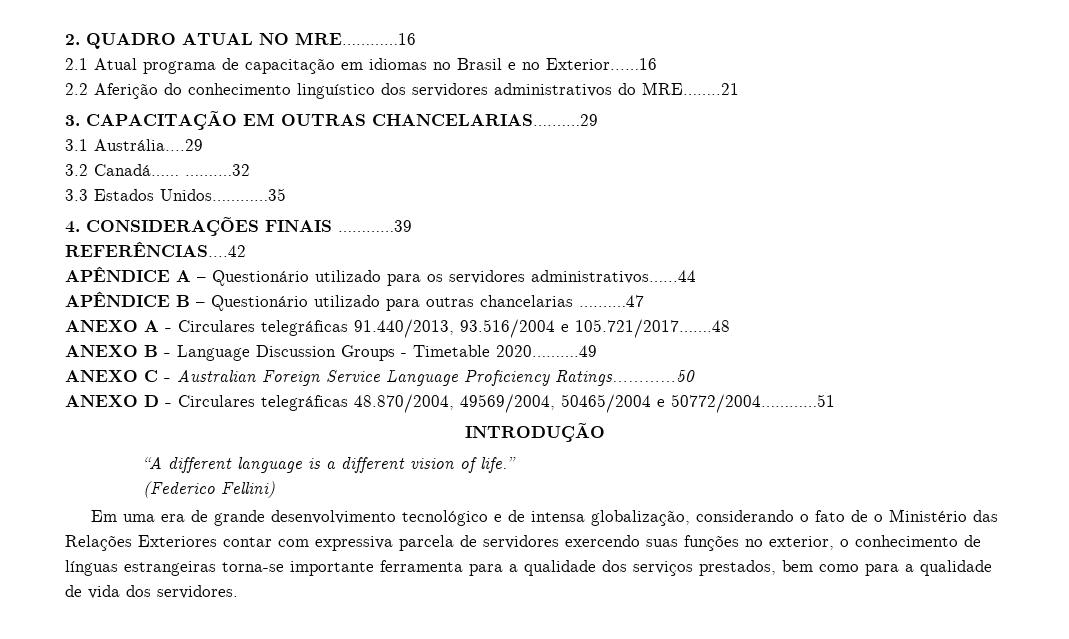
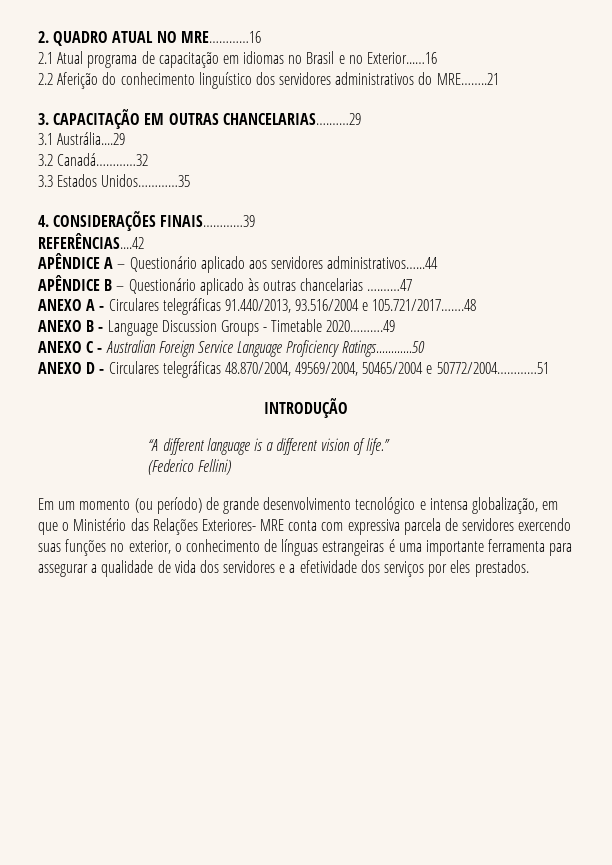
- 3.2 Canadá…… …….…32
+ 3.2 Canadá…………32
- 4. CONSIDERAÇÕES FINAIS …………39
+ 4. CONSIDERAÇÕES FINAIS…………39
- APÊNDICE A – Questionário utilizado para os servidores administrativos…...44
+ APÊNDICE A – Questionário aplicado aos servidores administrativos…...44
- APÊNDICE B – Questionário utilizado para outras chancelarias ….……47
+ APÊNDICE B – Questionário aplicado às outras chancelarias ….……47
- Em uma era de grande desenvolvimento tecnológico e de intensa globalização, considerando o fato de o Ministério das Relações Exteriores contar com expressiva parcela de servidores exercendo suas funções no exterior, o conhecimento de línguas estrangeiras torna-se importante ferramenta para a qualidade dos serviços prestados, bem como para a qualidade de vida dos servidores.
+ Em um momento (ou período) de grande desenvolvimento tecnológico e intensa globalização, em que o Ministério das Relações Exteriores- MRE conta com expressiva parcela de servidores exercendo suas funções no exterior, o conhecimento de línguas estrangeiras é uma importante ferramenta para assegurar a qualidade de vida dos servidores e a efetividade dos serviços por eles prestados.

